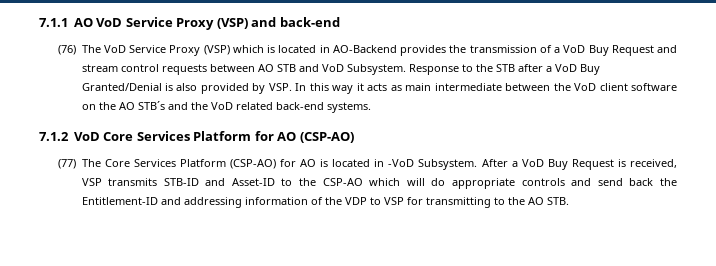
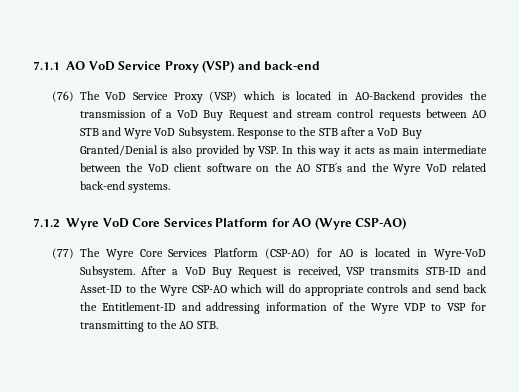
- (76) The VoD Service Proxy (VSP) which is located in AO-Backend provides the transmission of a VoD Buy Request and stream control requests between AO STB and VoD Subsystem.
+ (76) The VoD Service Proxy (VSP) which is located in AO-Backend provides the transmission of a VoD Buy Request and stream control requests between AO STB and Wyre VoD Subsystem.
- Response to the STB after a VoD Buy Granted/Denial is also provided by VSP. In this way it acts as main intermediate between the VoD client software on the AO STB´s and the VoD related back-end systems.
+ Response to the STB after a VoD Buy Granted/Denial is also provided by VSP. In this way it acts as main intermediate between the VoD client software on the AO STB´s and the Wyre VoD related back-end systems.
- 7.1.2 VoD Core Services Platform for AO (CSP-AO)
+ 7.1.2 Wyre VoD Core Services Platform for AO (Wyre CSP-AO)
- (77) The Core Services Platform (CSP-AO) for AO is located in -VoD Subsystem.
+ (77) The Wyre Core Services Platform (CSP-AO) for AO is located in Wyre-VoD Subsystem.
- After a VoD Buy Request is received, VSP transmits STB-ID and Asset-ID to the CSP-AO which will do appropriate controls and send back the Entitlement-ID and addressing information of the VDP to VSP for transmitting to the AO STB.
+ After a VoD Buy Request is received, VSP transmits STB-ID and Asset-ID to the Wyre CSP-AO which will do appropriate controls and send back the Entitlement-ID and addressing information of the Wyre VDP to VSP for transmitting to the AO STB.

